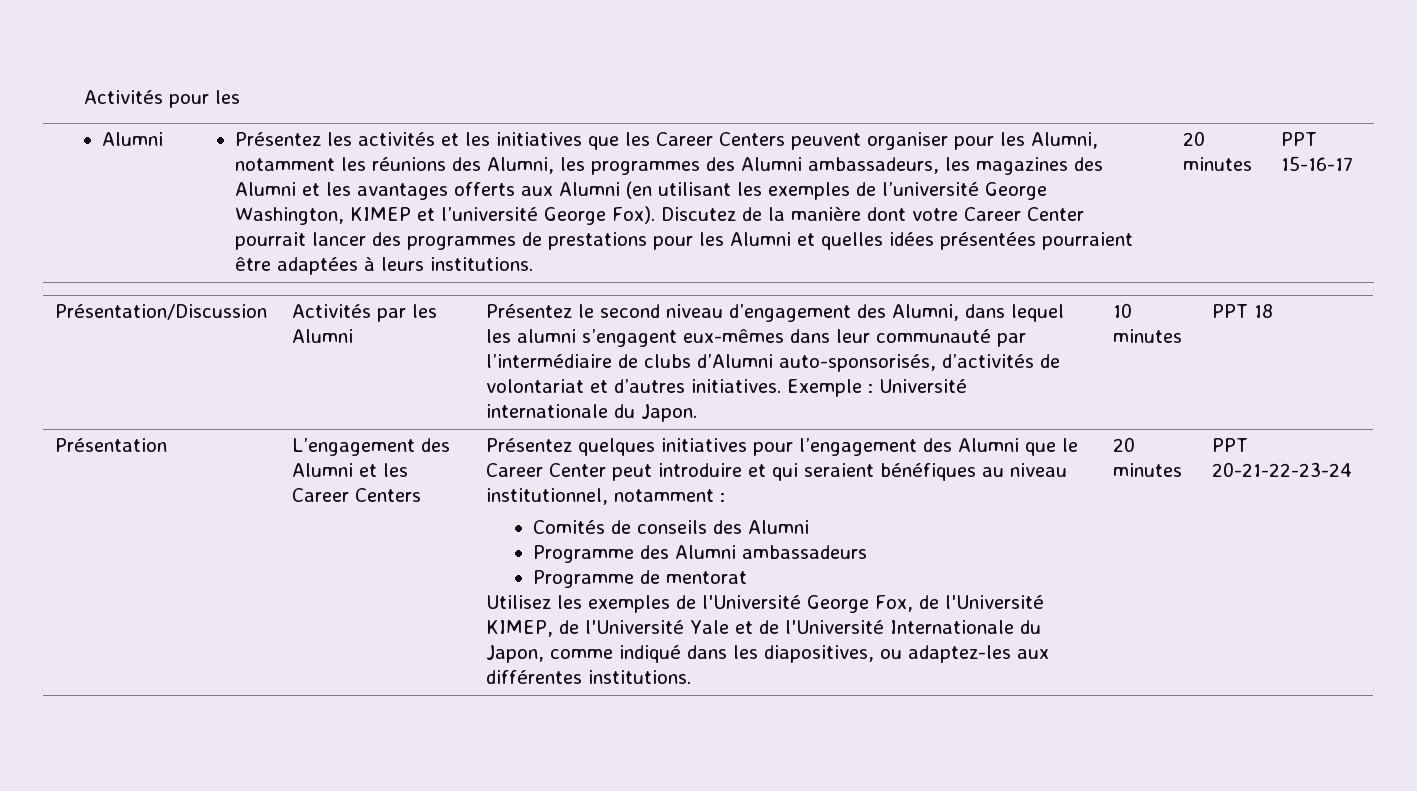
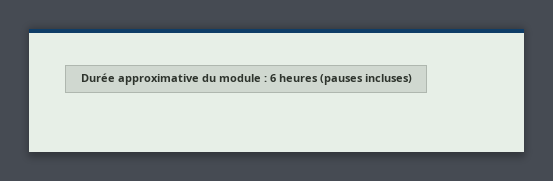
- Activités pour les
- Alumni | Présentez les activités et les initiatives que les Career Centers peuvent organiser pour les Alumni, notamment les réunions des Alumni, les programmes des Alumni ambassadeurs, les magazines des Alumni et les avantages offerts aux Alumni (en utilisant les exemples de l’université George Washington, KIMEP et l’université George Fox). Discutez de la manière dont votre Career Center pourrait lancer des programmes de prestations pour les Alumni et quelles idées présentées pourraient être adaptées à leurs institutions. | 20 minutes | PPT 15-16-17
- Présentation/Discussion | Activités par les Alumni | Présentez le second niveau d’engagement des Alumni, dans lequel les alumni s’engagent eux-mêmes dans leur communauté par l’intermédiaire de clubs d’Alumni auto-sponsorisés, d’activités de volontariat et d’autres initiatives. Exemple : Université internationale du Japon. | 10 minutes | PPT 18
- Présentation | L’engagement des Alumni et les Career Centers | Présentez quelques initiatives pour l’engagement des Alumni que le Career Center peut introduire et qui seraient bénéfiques au niveau institutionnel, notamment :
- Comités de conseils des Alumni
- Programme des Alumni ambassadeurs
- Programme de mentorat
- Utilisez les exemples de l'Université George Fox, de l'Université KIMEP, de l'Université Yale et de l'Université Internationale du Japon, comme indiqué dans les diapositives, ou adaptez-les aux différentes institutions. | 20 minutes | PPT 20-21-22-23-24
+ Durée approximative du module : 6 heures (pauses incluses)

